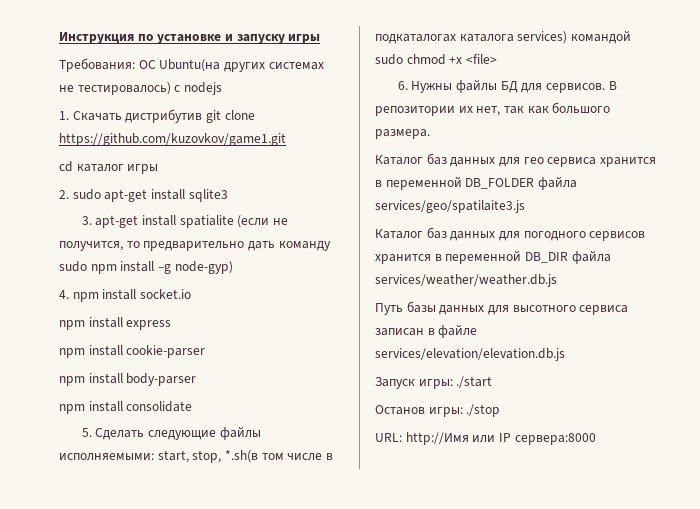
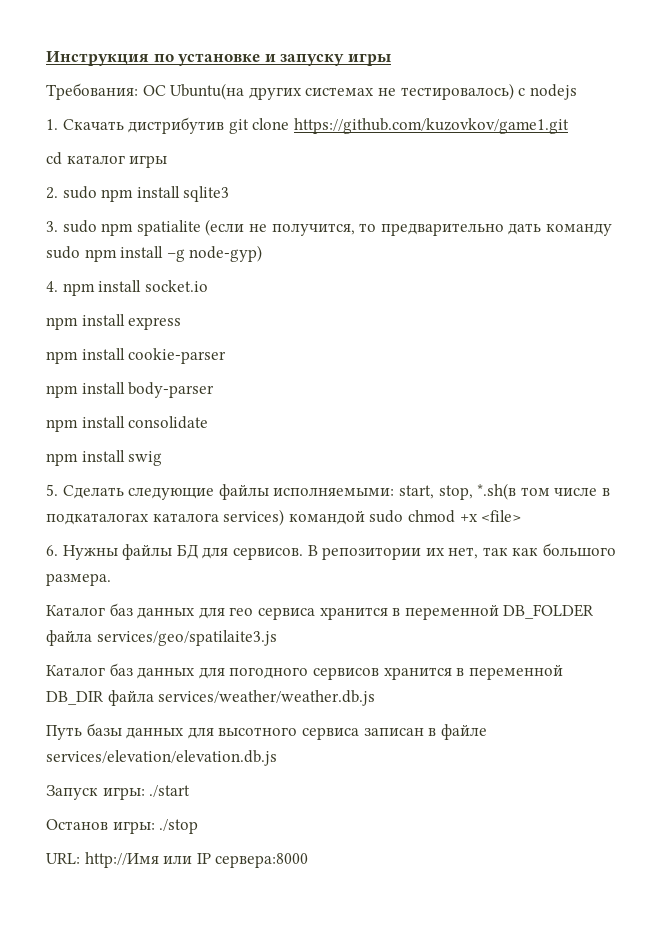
- 2. sudo apt-get install sqlite3
+ 2. sudo npm install sqlite3
- 3. apt-get install spatialite (если не получится, то предварительно дать команду sudo npm install –g node-gyp)
+ 3. sudo npm spatialite (если не получится, то предварительно дать команду sudo npm install –g node-gyp)
+ npm install swig

